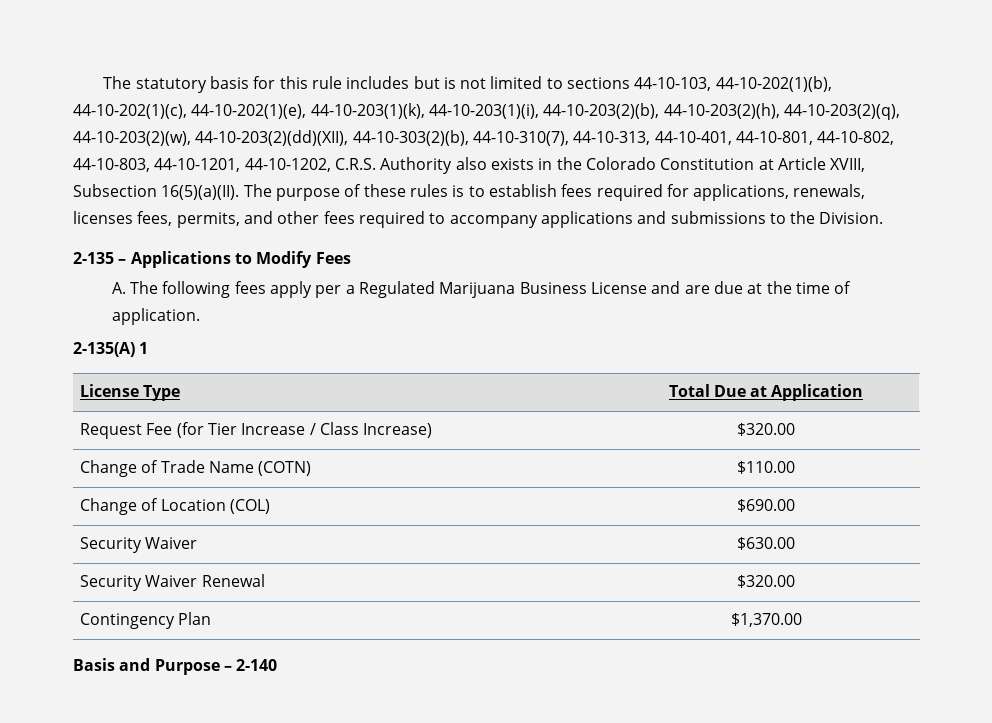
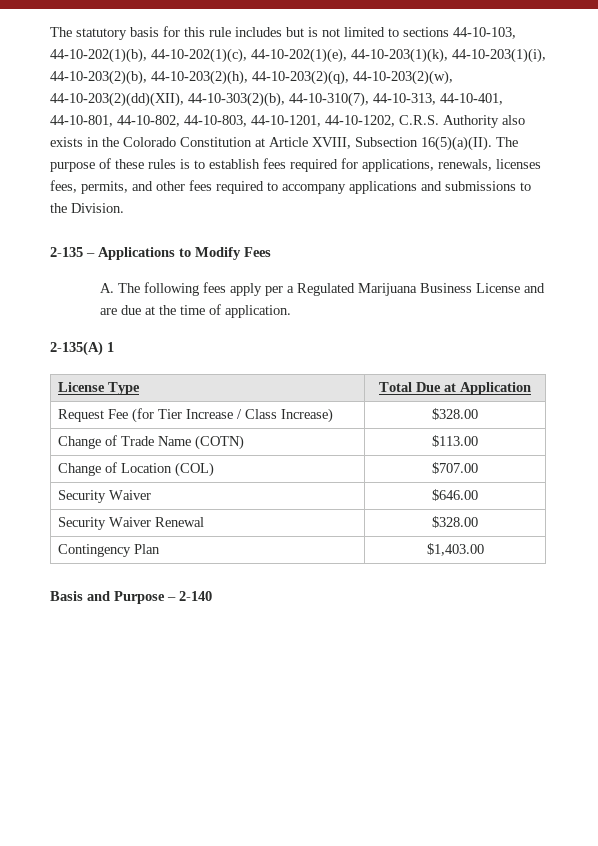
- Request Fee (for Tier Increase / Class Increase) | $320.00
+ Request Fee (for Tier Increase / Class Increase) | $328.00
- Change of Trade Name (COTN) | $110.00
+ Change of Trade Name (COTN) | $113.00
- Change of Location (COL) | $690.00
+ Change of Location (COL) | $707.00
- Security Waiver | $630.00
+ Security Waiver | $646.00
- Security Waiver Renewal | $320.00
+ Security Waiver Renewal | $328.00
- Contingency Plan | $1,370.00
+ Contingency Plan | $1,403.00

